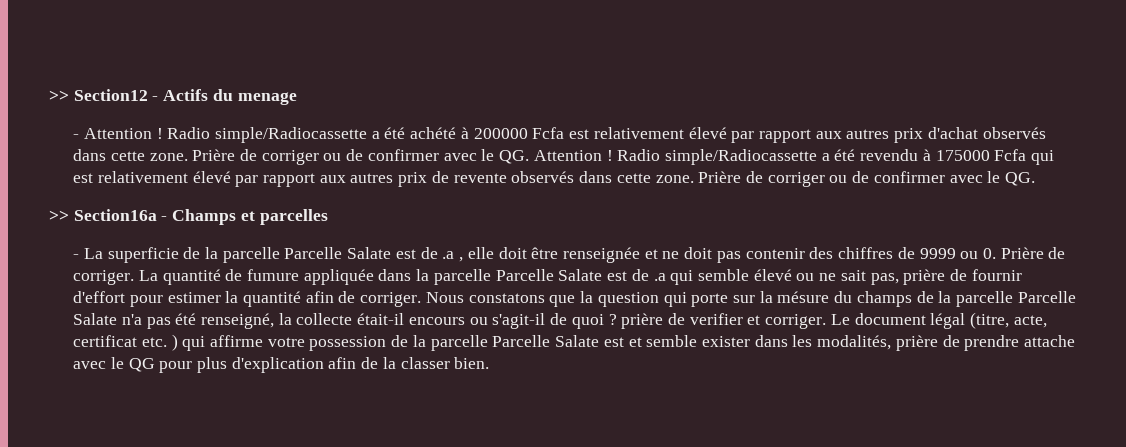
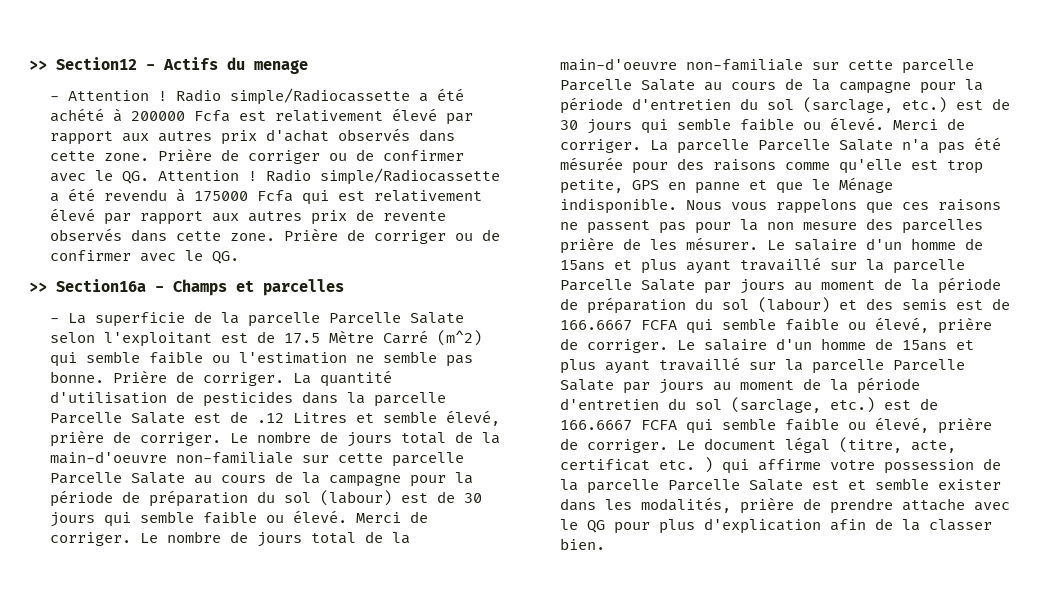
- - La superficie de la parcelle Parcelle Salate est de .a , elle doit être renseignée et ne doit pas contenir des chiffres de 9999 ou 0. Prière de corriger.
+ - La superficie de la parcelle Parcelle Salate selon l'exploitant est de 17.5 Mètre Carré (m^2) qui semble faible ou l'estimation ne semble pas bonne. Prière de corriger.
- La quantité de fumure appliquée dans la parcelle Parcelle Salate est de .a qui semble élevé ou ne sait pas, prière de fournir d'effort pour estimer la quantité afin de corriger. Nous constatons que la question qui porte sur la mésure du champs de la parcelle Parcelle Salate n'a pas été renseigné, la collecte était-il encours ou s'agit-il de quoi ? prière de verifier et corriger.
+ La quantité d'utilisation de pesticides dans la parcelle Parcelle Salate est de .12 Litres et semble élevé, prière de corriger. Le nombre de jours total de la main-d'oeuvre non-familiale sur cette parcelle Parcelle Salate au cours de la campagne pour la période de préparation du sol (labour) est de 30 jours qui semble faible ou élevé. Merci de corriger. Le nombre de jours total de la main-d'oeuvre non-familiale sur cette parcelle Parcelle Salate au cours de la campagne pour la période d'entretien du sol (sarclage, etc.) est de 30 jours qui semble faible ou élevé. Merci de corriger. La parcelle Parcelle Salate n'a pas été mésurée pour des raisons comme qu'elle est trop petite, GPS en panne et que le Ménage indisponible. Nous vous rappelons que ces raisons ne passent pas pour la non mesure des parcelles prière de les mésurer. Le salaire d'un homme de 15ans et plus ayant travaillé sur la parcelle Parcelle Salate par jours au moment de la période de préparation du sol (labour) et des semis est de 166.6667 FCFA qui semble faible ou élevé, prière de corriger. Le salaire d'un homme de 15ans et plus ayant travaillé sur la parcelle Parcelle Salate par jours au moment de la période d'entretien du sol (sarclage, etc.) est de 166.6667 FCFA qui semble faible ou élevé, prière de corriger.

